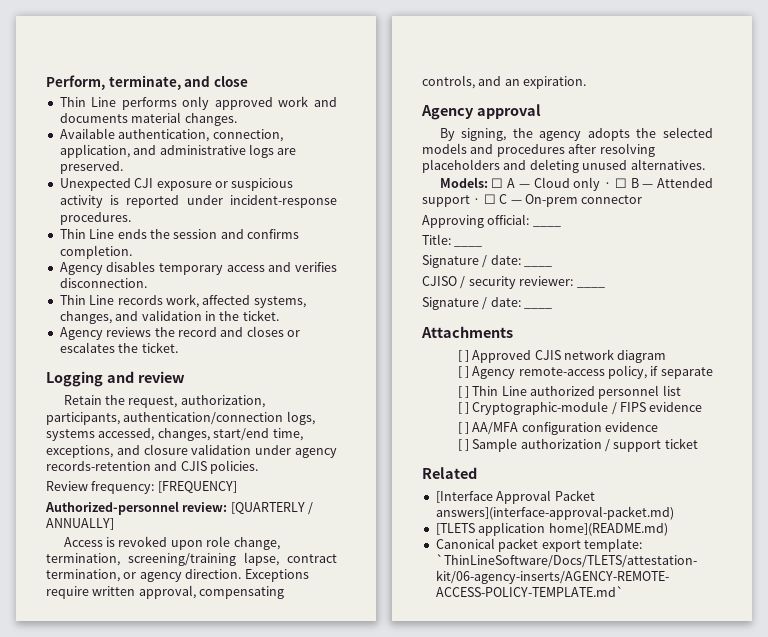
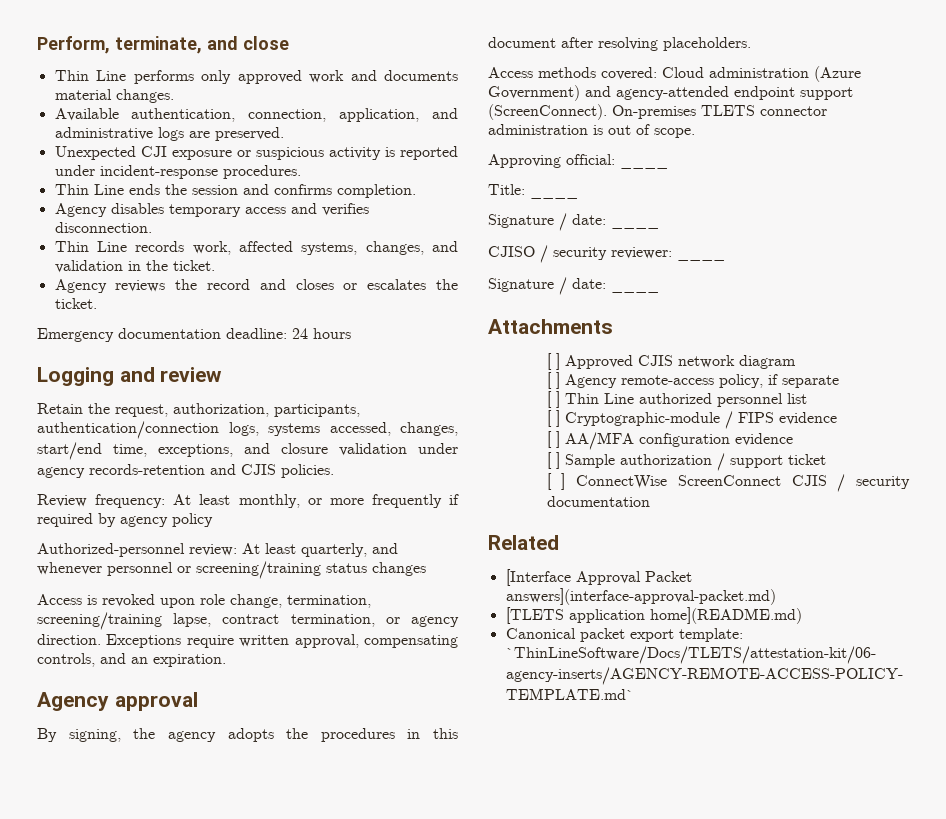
+ Emergency documentation deadline: 24 hours
- Review frequency: [FREQUENCY]
- Authorized-personnel review: [QUARTERLY / ANNUALLY]
+ Review frequency: At least monthly, or more frequently if required by agency policy
+ Authorized-personnel review: At least quarterly, and whenever personnel or screening/training status changes
- By signing, the agency adopts the selected models and procedures after resolving placeholders and deleting unused alternatives.
- Models: ☐ A — Cloud only · ☐ B — Attended support · ☐ C — On-prem connector
+ By signing, the agency adopts the procedures in this document after resolving placeholders.
+ Access methods covered: Cloud administration (Azure Government) and agency-attended endpoint support (ScreenConnect). On-premises TLETS connector administration is out of scope.
+ [ ] ConnectWise ScreenConnect CJIS / security documentation

